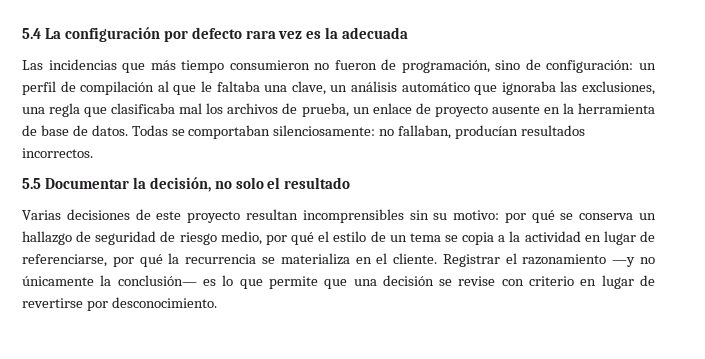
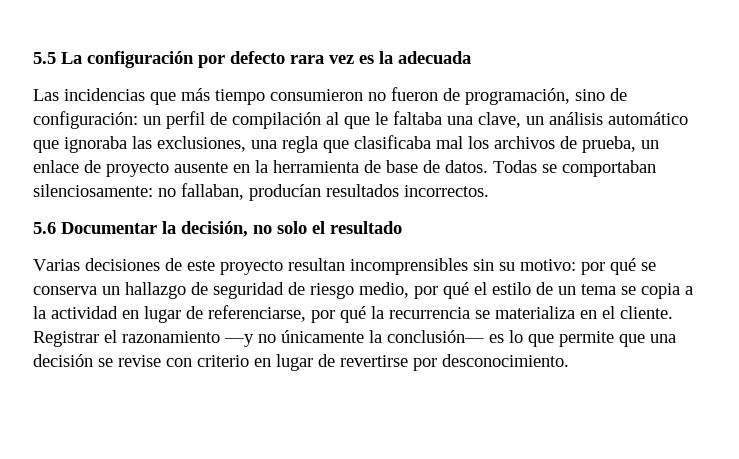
- 5.4 La configuración por defecto rara vez es la adecuada
+ 5.5 La configuración por defecto rara vez es la adecuada
- 5.5 Documentar la decisión, no solo el resultado
+ 5.6 Documentar la decisión, no solo el resultado

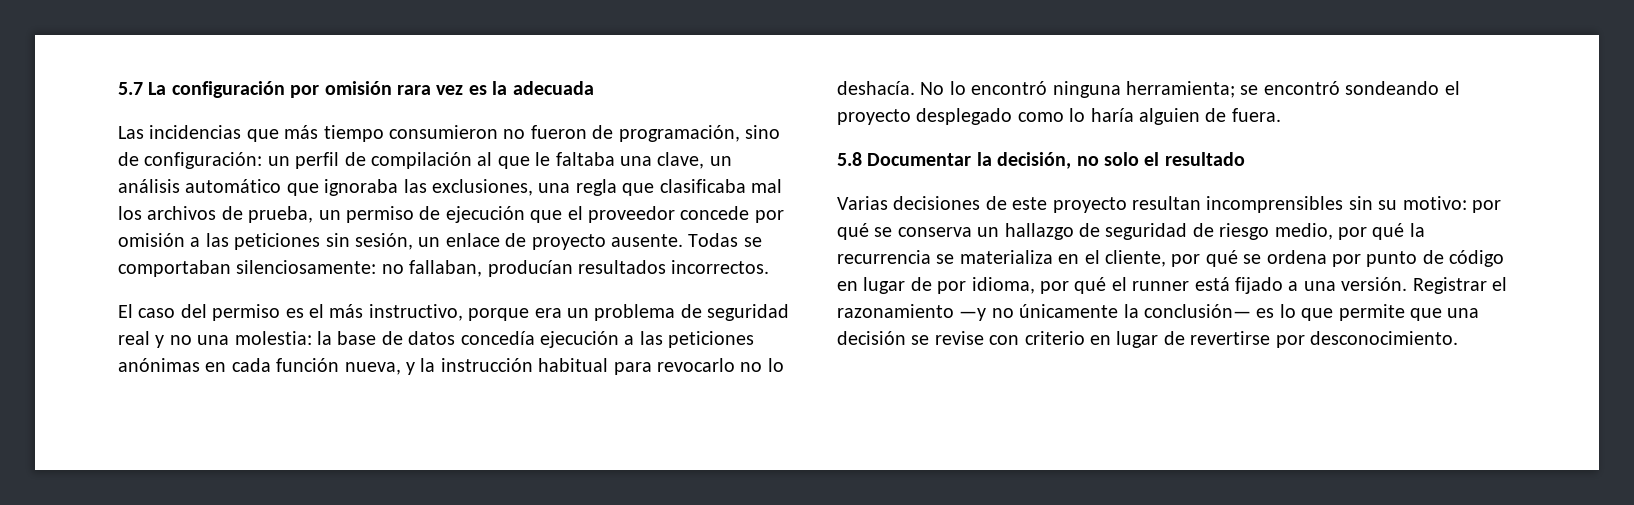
- 5.5 La configuración por defecto rara vez es la adecuada
+ 5.7 La configuración por omisión rara vez es la adecuada
- Las incidencias que más tiempo consumieron no fueron de programación, sino de configuración: un perfil de compilación al que le faltaba una clave, un análisis automático que ignoraba las exclusiones, una regla que clasificaba mal los archivos de prueba, un enlace de proyecto ausente en la herramienta de base de datos.
+ Las incidencias que más tiempo consumieron no fueron de programación, sino de configuración: un perfil de compilación al que le faltaba una clave, un análisis automático que ignoraba las exclusiones, una regla que clasificaba mal los archivos de prueba, un permiso de ejecución que el proveedor concede por omisión a las peticiones sin sesión, un enlace de proyecto ausente.
- 5.6 Documentar la decisión, no solo el resultado
+ El caso del permiso es el más instructivo, porque era un problema de seguridad real y no una molestia: la base de datos concedía ejecución a las peticiones anónimas en cada función nueva, y la instrucción habitual para revocarlo no lo deshacía. No lo encontró ninguna herramienta; se encontró sondeando el proyecto desplegado como lo haría alguien de fuera.
+ 5.8 Documentar la decisión, no solo el resultado
- Varias decisiones de este proyecto resultan incomprensibles sin su motivo: por qué se conserva un hallazgo de seguridad de riesgo medio, por qué el estilo de un tema se copia a la actividad en lugar de referenciarse, por qué la recurrencia se materializa en el cliente.
+ Varias decisiones de este proyecto resultan incomprensibles sin su motivo: por qué se conserva un hallazgo de seguridad de riesgo medio, por qué la recurrencia se materializa en el cliente, por qué se ordena por punto de código en lugar de por idioma, por qué el runner está fijado a una versión.

